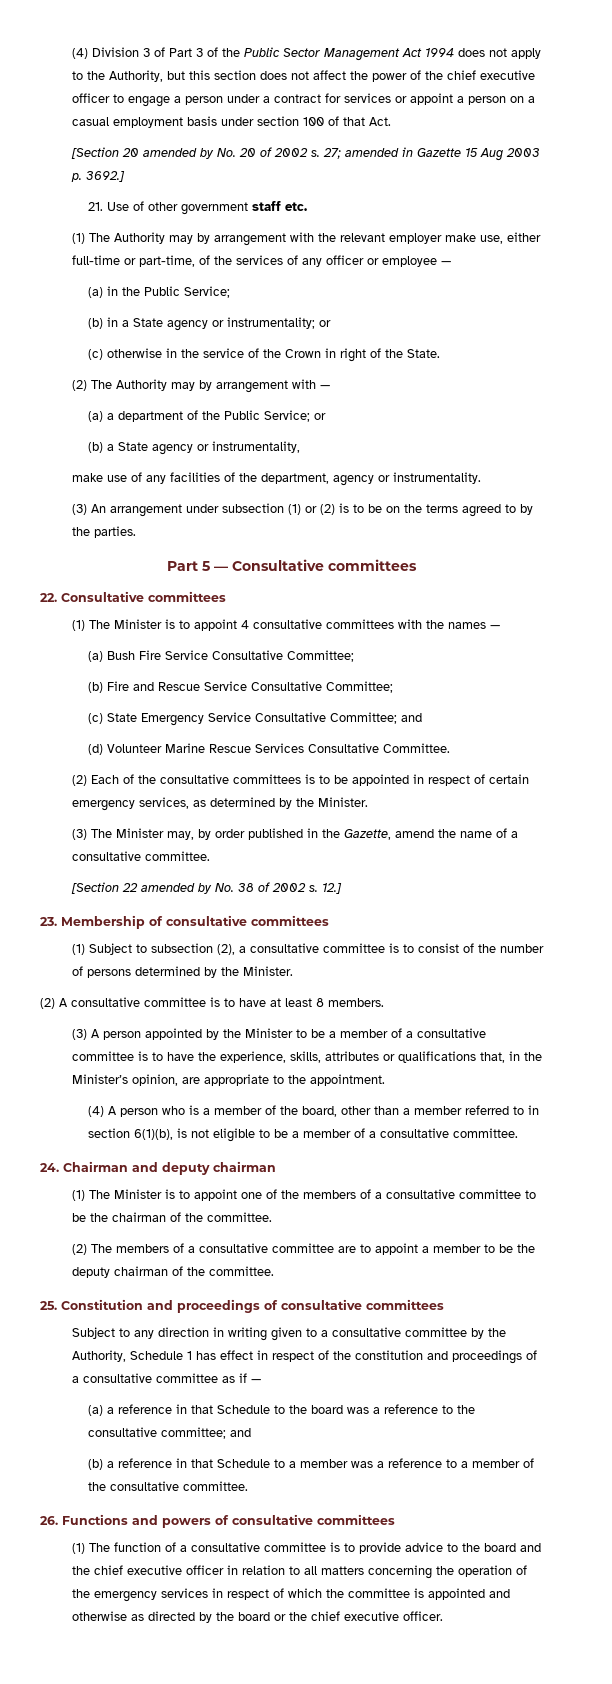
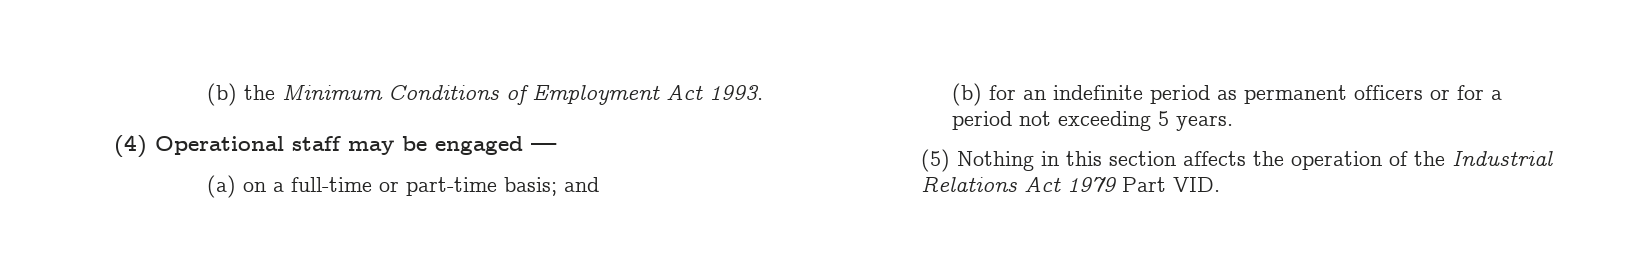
- (4) Division 3 of Part 3 of the Public Sector Management Act 1994 does not apply to the Authority, but this section does not affect the power of the chief executive officer to engage a person under a contract for services or appoint a person on a casual employment basis under section 100 of that Act.
- [Section 20 amended by No. 20 of 2002 s. 27; amended in Gazette 15 Aug 2003 p. 3692.]
- 21. Use of other government staff etc.
- (1) The Authority may by arrangement with the relevant employer make use, either full-time or part-time, of the services of any officer or employee —
- (a) in the Public Service;
- (b) in a State agency or instrumentality; or
- (c) otherwise in the service of the Crown in right of the State.
- (2) The Authority may by arrangement with —
- (a) a department of the Public Service; or
- (b) a State agency or instrumentality,
- make use of any facilities of the department, agency or instrumentality.
- (3) An arrangement under subsection (1) or (2) is to be on the terms agreed to by the parties.
- Part 5 — Consultative committees
- 22. Consultative committees
- (1) The Minister is to appoint 4 consultative committees with the names —
- (a) Bush Fire Service Consultative Committee;
- (b) Fire and Rescue Service Consultative Committee;
- (c) State Emergency Service Consultative Committee; and
- (d) Volunteer Marine Rescue Services Consultative Committee.
- (2) Each of the consultative committees is to be appointed in respect of certain emergency services, as determined by the Minister.
- (3) The Minister may, by order published in the Gazette, amend the name of a consultative committee.
- [Section 22 amended by No. 38 of 2002 s. 12.]
- 23. Membership of consultative committees
- (1) Subject to subsection (2), a consultative committee is to consist of the number of persons determined by the Minister.
- (2) A consultative committee is to have at least 8 members.
- (3) A person appointed by the Minister to be a member of a consultative committee is to have the experience, skills, attributes or qualifications that, in the Minister’s opinion, are appropriate to the appointment.
- (4) A person who is a member of the board, other than a member referred to in section 6(1)(b), is not eligible to be a member of a consultative committee.
- 24. Chairman and deputy chairman
- (1) The Minister is to appoint one of the members of a consultative committee to be the chairman of the committee.
- (2) The members of a consultative committee are to appoint a member to be the deputy chairman of the committee.
- 25. Constitution and proceedings of consultative committees
- Subject to any direction in writing given to a consultative committee by the Authority, Schedule 1 has effect in respect of the constitution and proceedings of a consultative committee as if —
- (a) a reference in that Schedule to the board was a reference to the consultative committee; and
- (b) a reference in that Schedule to a member was a reference to a member of the consultative committee.
- 26. Functions and powers of consultative committees
- (1) The function of a consultative committee is to provide advice to the board and the chief executive officer in relation to all matters concerning the operation of the emergency services in respect of which the committee is appointed and otherwise as directed by the board or the chief executive officer.
+ (b) the Minimum Conditions of Employment Act 1993.
+ (4) Operational staff may be engaged —
+ (a) on a full-time or part-time basis; and
+ (b) for an indefinite period as permanent officers or for a period not exceeding 5 years.
+ (5) Nothing in this section affects the operation of the Industrial Relations Act 1979 Part VID.

